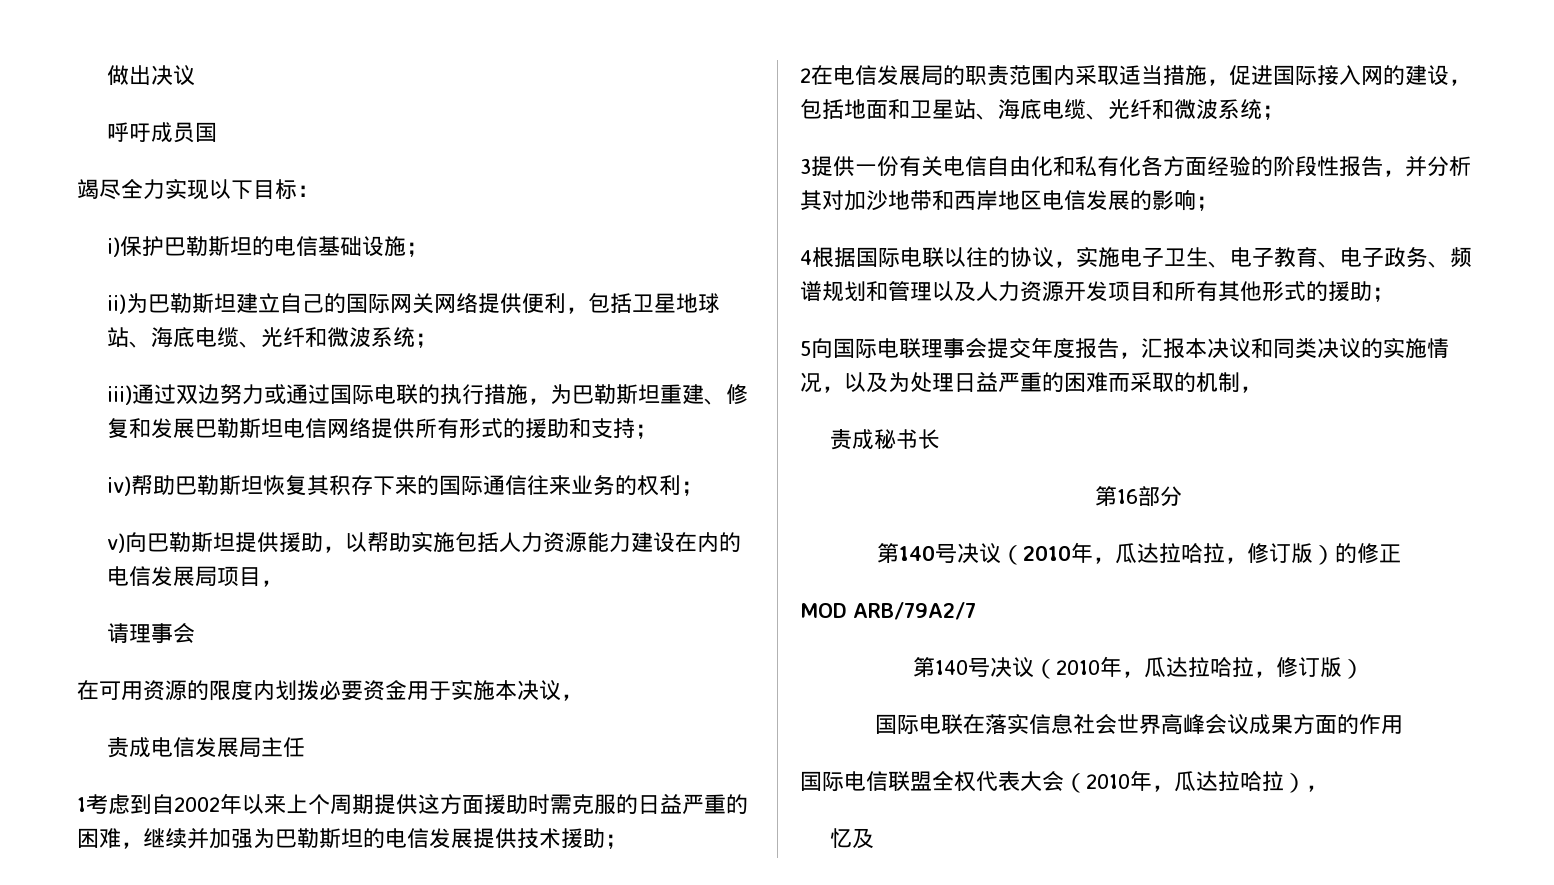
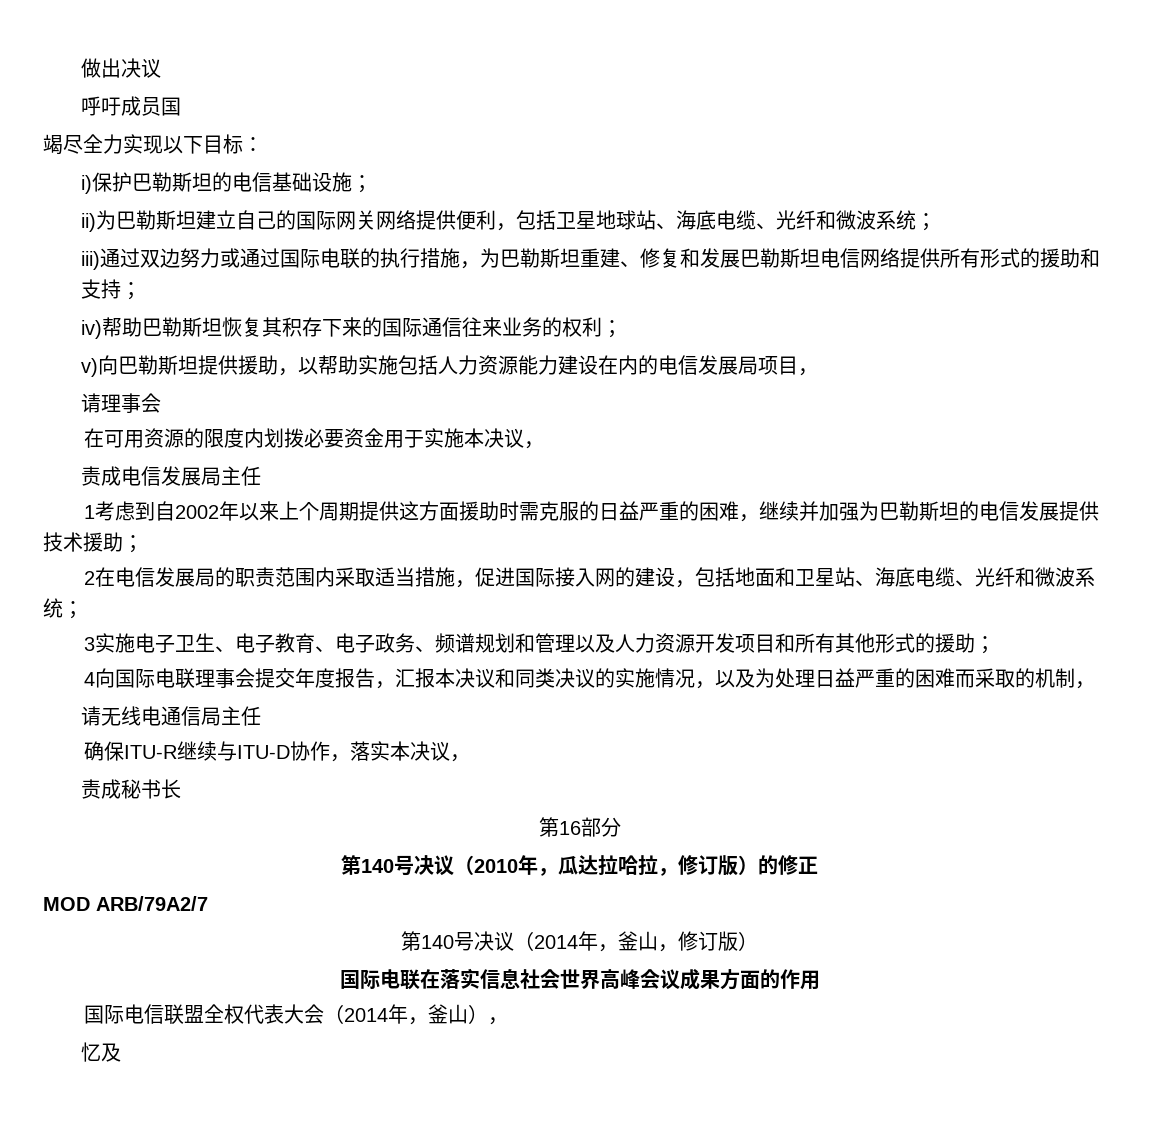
- 3提供一份有关电信自由化和私有化各方面经验的阶段性报告，并分析其对加沙地带和西岸地区电信发展的影响；
- 4根据国际电联以往的协议，实施电子卫生、电子教育、电子政务、频谱规划和管理以及人力资源开发项目和所有其他形式的援助；
+ 3实施电子卫生、电子教育、电子政务、频谱规划和管理以及人力资源开发项目和所有其他形式的援助；
- 5向国际电联理事会提交年度报告，汇报本决议和同类决议的实施情况，以及为处理日益严重的困难而采取的机制，
+ 4向国际电联理事会提交年度报告，汇报本决议和同类决议的实施情况，以及为处理日益严重的困难而采取的机制，
+ 请无线电通信局主任
+ 确保ITU-R继续与ITU-D协作，落实本决议，
  MOD ARB/79A2/7
- 第140号决议（2010年，瓜达拉哈拉，修订版）
+ 第140号决议（2014年，釜山，修订版）
- 国际电信联盟全权代表大会（2010年，瓜达拉哈拉），
+ 国际电信联盟全权代表大会（2014年，釜山），

